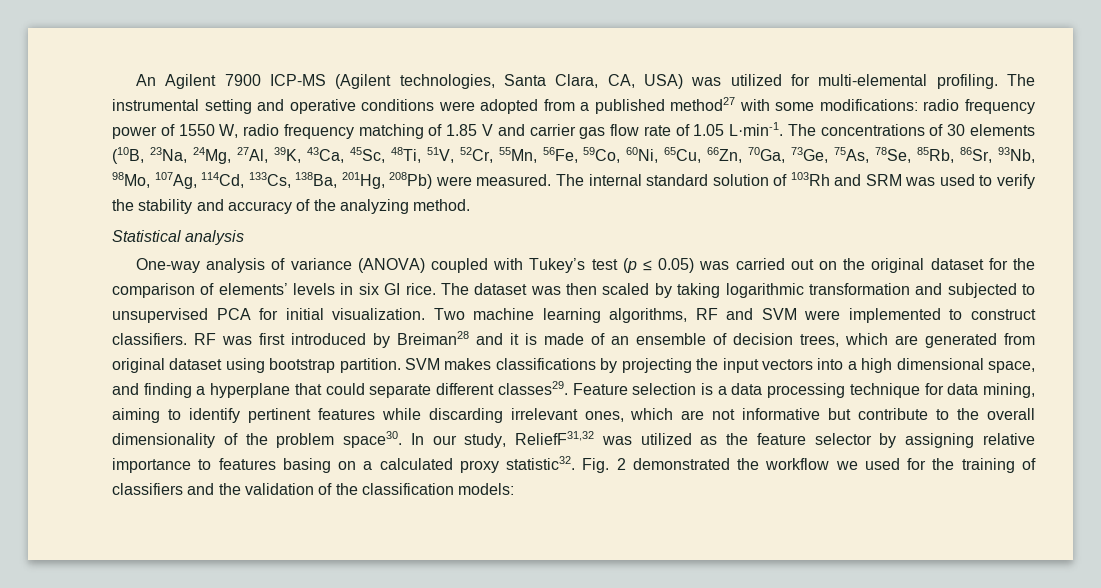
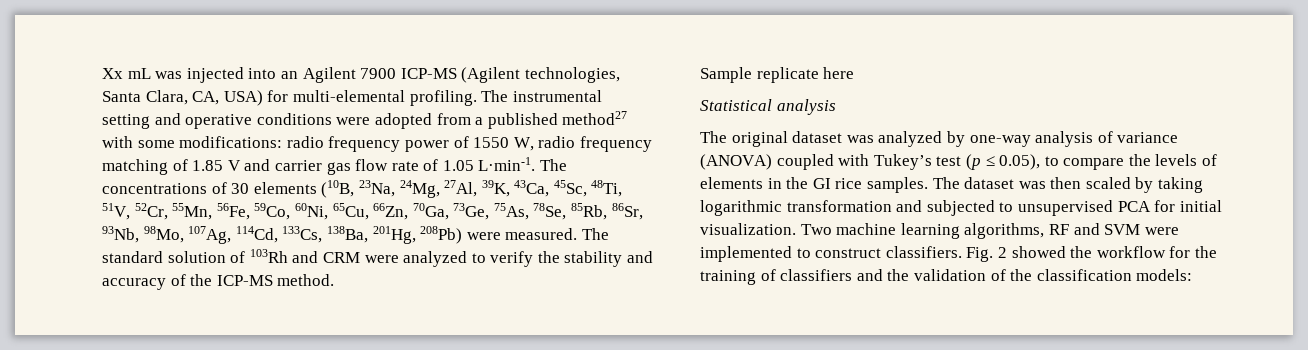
- An Agilent 7900 ICP-MS (Agilent technologies, Santa Clara, CA, USA) was utilized for multi-elemental profiling.
+ Xx mL was injected into an Agilent 7900 ICP-MS (Agilent technologies, Santa Clara, CA, USA) for multi-elemental profiling.
- The internal standard solution of 103Rh and SRM was used to verify the stability and accuracy of the analyzing method.
+ The standard solution of 103Rh and CRM were analyzed to verify the stability and accuracy of the ICP-MS method.
+ Sample replicate here
- One-way analysis of variance (ANOVA) coupled with Tukey’s test (p ≤ 0.05) was carried out on the original dataset for the comparison of elements’ levels in six GI rice.
+ The original dataset was analyzed by one-way analysis of variance (ANOVA) coupled with Tukey’s test (p ≤ 0.05), to compare the levels of elements in the GI rice samples.
- RF was first introduced by Breiman28 and it is made of an ensemble of decision trees, which are generated from original dataset using bootstrap partition. SVM makes classifications by projecting the input vectors into a high dimensional space, and finding a hyperplane that could separate different classes29. Feature selection is a data processing technique for data mining, aiming to identify pertinent features while discarding irrelevant ones, which are not informative but contribute to the overall dimensionality of the problem space30. In our study, ReliefF31,32 was utilized as the feature selector by assigning relative importance to features basing on a calculated proxy statistic32.
- Fig. 2 demonstrated the workflow we used for the training of classifiers and the validation of the classification models:
+ Fig. 2 showed the workflow for the training of classifiers and the validation of the classification models:

